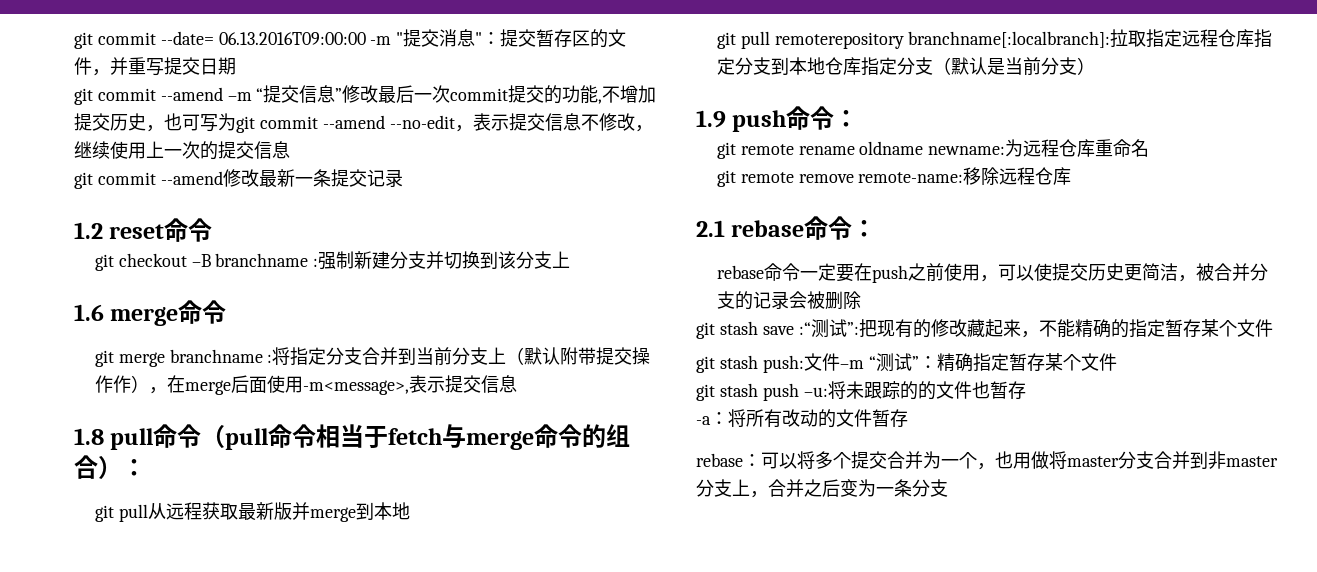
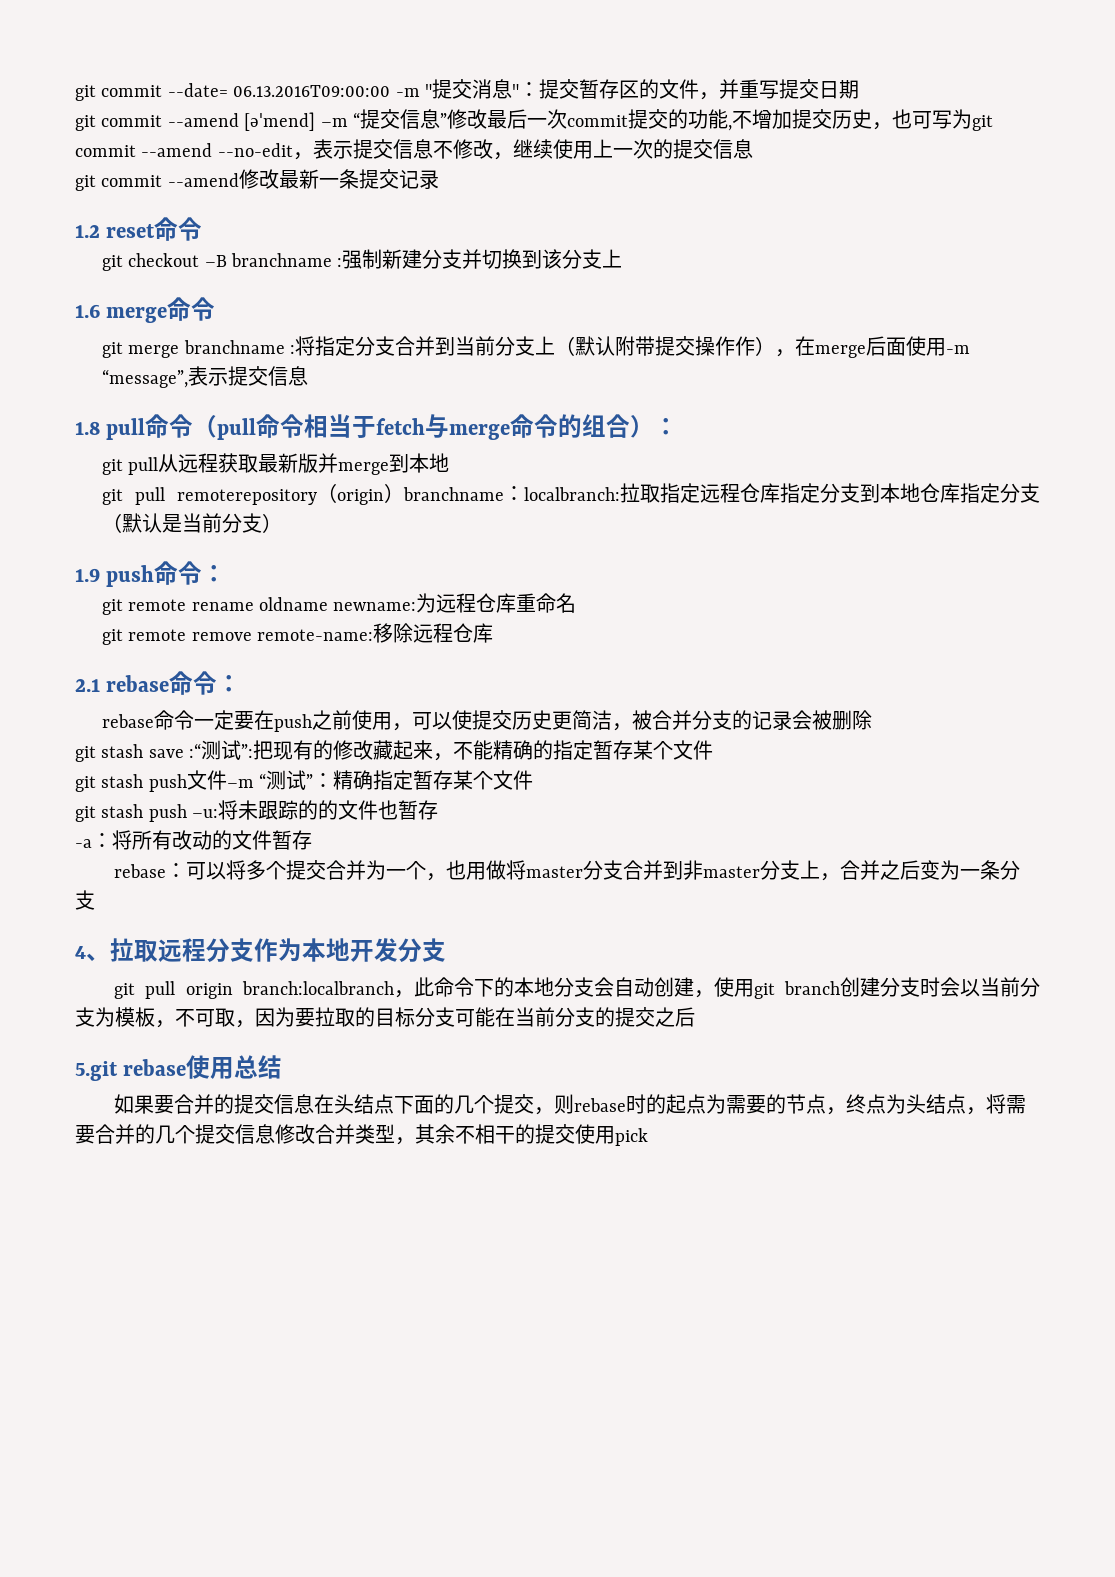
- git commit --amend –m “提交信息”修改最后一次commit提交的功能,不增加提交历史，也可写为git commit --amend --no-edit，表示提交信息不修改，继续使用上一次的提交信息
+ git commit --amend [əˈmend] –m “提交信息”修改最后一次commit提交的功能,不增加提交历史，也可写为git commit --amend --no-edit，表示提交信息不修改，继续使用上一次的提交信息
- git merge branchname :将指定分支合并到当前分支上（默认附带提交操作作），在merge后面使用-m<message>,表示提交信息
+ git merge branchname :将指定分支合并到当前分支上（默认附带提交操作作），在merge后面使用-m “message”,表示提交信息
- git pull remoterepository branchname[:localbranch]:拉取指定远程仓库指定分支到本地仓库指定分支（默认是当前分支）
+ git pull remoterepository（origin）branchname：localbranch:拉取指定远程仓库指定分支到本地仓库指定分支（默认是当前分支）
- git stash push:文件–m “测试”：精确指定暂存某个文件
+ git stash push文件–m “测试”：精确指定暂存某个文件
+ 4、拉取远程分支作为本地开发分支
+ git pull origin branch:localbranch，此命令下的本地分支会自动创建，使用git branch创建分支时会以当前分支为模板，不可取，因为要拉取的目标分支可能在当前分支的提交之后
+ 5.git rebase使用总结
+ 如果要合并的提交信息在头结点下面的几个提交，则rebase时的起点为需要的节点，终点为头结点，将需要合并的几个提交信息修改合并类型，其余不相干的提交使用pick

